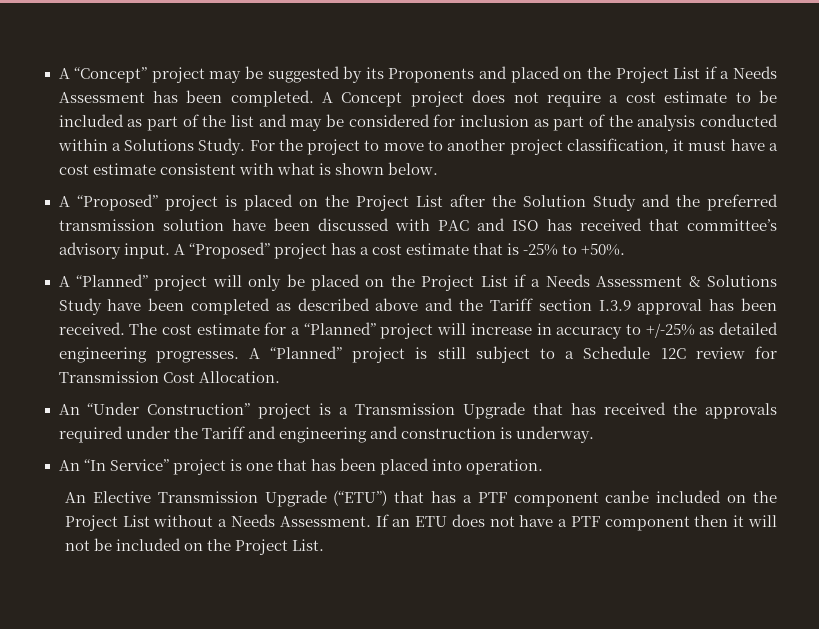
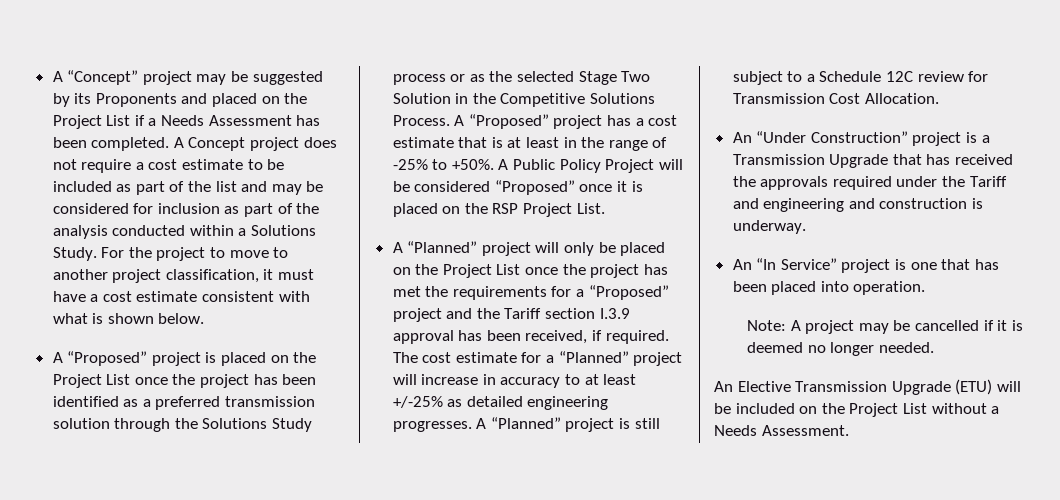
- A “Proposed” project is placed on the Project List after the Solution Study and the preferred transmission solution have been discussed with PAC and ISO has received that committee’s advisory input.
+ A “Proposed” project is placed on the Project List once the project has been identified as a preferred transmission solution through the Solutions Study process or as the selected Stage Two Solution in the Competitive Solutions Process.
- A “Proposed” project has a cost estimate that is -25% to +50%.
+ A “Proposed” project has a cost estimate that is at least in the range of -25% to +50%. A Public Policy Project will be considered “Proposed” once it is placed on the RSP Project List.
- A “Planned” project will only be placed on the Project List if a Needs Assessment & Solutions Study have been completed as described above and the Tariff section I.3.9 approval has been received.
+ A “Planned” project will only be placed on the Project List once the project has met the requirements for a “Proposed” project and the Tariff section I.3.9 approval has been received, if required.
- The cost estimate for a “Planned” project will increase in accuracy to +/-25% as detailed engineering progresses.
+ The cost estimate for a “Planned” project will increase in accuracy to at least +/-25% as detailed engineering progresses.
- An Elective Transmission Upgrade (“ETU”) that has a PTF component canbe included on the Project List without a Needs Assessment. If an ETU does not have a PTF component then it will not be included on the Project List.
+ Note: A project may be cancelled if it is deemed no longer needed.
+ An Elective Transmission Upgrade (ETU) will be included on the Project List without a Needs Assessment.

